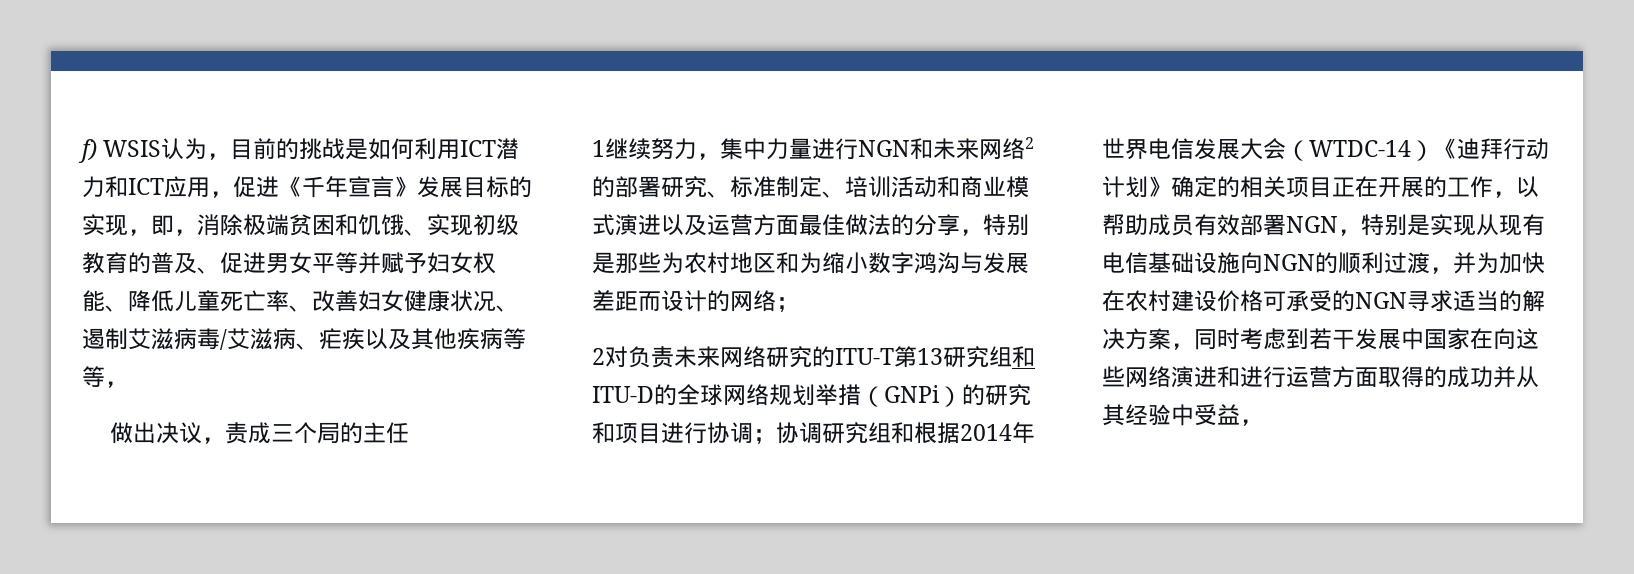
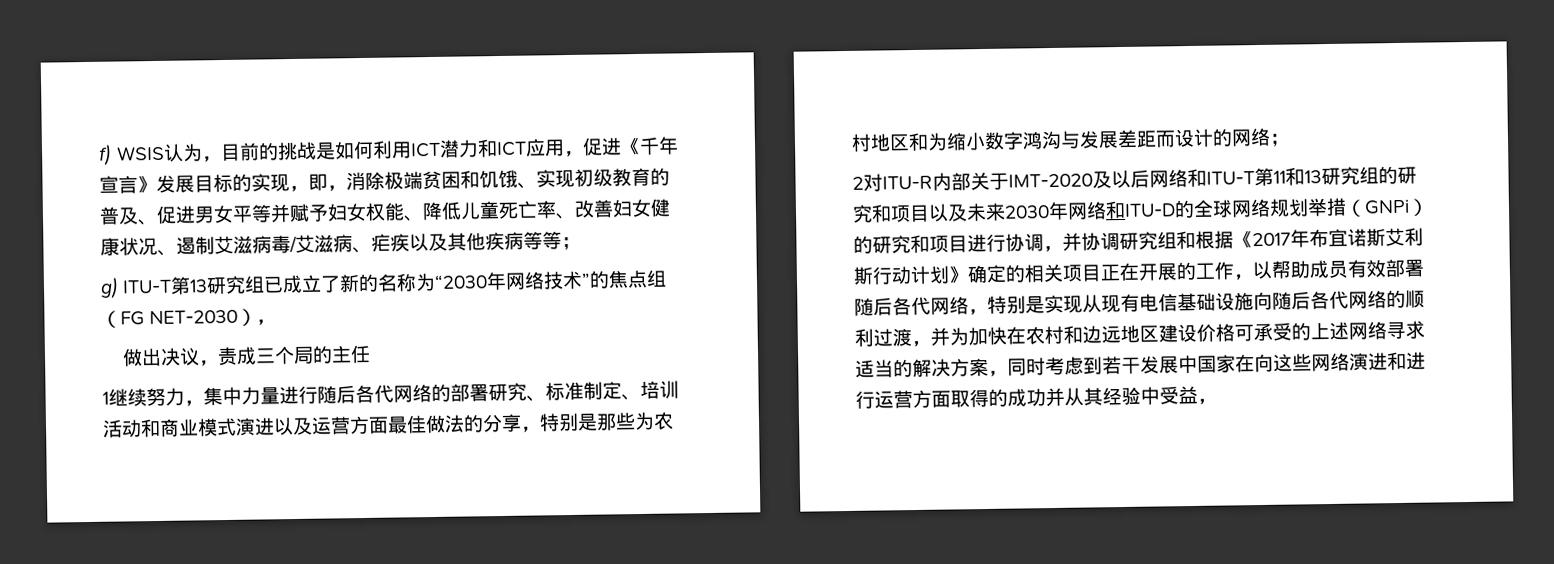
- f) WSIS认为，目前的挑战是如何利用ICT潜力和ICT应用，促进《千年宣言》发展目标的实现，即，消除极端贫困和饥饿、实现初级教育的普及、促进男女平等并赋予妇女权能、降低儿童死亡率、改善妇女健康状况、遏制艾滋病毒/艾滋病、疟疾以及其他疾病等等，
+ f) WSIS认为，目前的挑战是如何利用ICT潜力和ICT应用，促进《千年宣言》发展目标的实现，即，消除极端贫困和饥饿、实现初级教育的普及、促进男女平等并赋予妇女权能、降低儿童死亡率、改善妇女健康状况、遏制艾滋病毒/艾滋病、疟疾以及其他疾病等等；
+ g) ITU-T第13研究组已成立了新的名称为“2030年网络技术”的焦点组（FG NET-2030），
- 1继续努力，集中力量进行NGN和未来网络2的部署研究、标准制定、培训活动和商业模式演进以及运营方面最佳做法的分享，特别是那些为农村地区和为缩小数字鸿沟与发展差距而设计的网络；
+ 1继续努力，集中力量进行随后各代网络的部署研究、标准制定、培训活动和商业模式演进以及运营方面最佳做法的分享，特别是那些为农村地区和为缩小数字鸿沟与发展差距而设计的网络；
- 2对负责未来网络研究的ITU-T第13研究组和ITU-D的全球网络规划举措（GNPi）的研究和项目进行协调；协调研究组和根据2014年世界电信发展大会（WTDC-14）《迪拜行动计划》确定的相关项目正在开展的工作，以帮助成员有效部署NGN，特别是实现从现有电信基础设施向NGN的顺利过渡，并为加快在农村建设价格可承受的NGN寻求适当的解决方案，同时考虑到若干发展中国家在向这些网络演进和进行运营方面取得的成功并从其经验中受益，
+ 2对ITU-R内部关于IMT-2020及以后网络和ITU-T第11和13研究组的研究和项目以及未来2030年网络和ITU-D的全球网络规划举措（GNPi）的研究和项目进行协调，并协调研究组和根据《2017年布宜诺斯艾利斯行动计划》确定的相关项目正在开展的工作，以帮助成员有效部署随后各代网络，特别是实现从现有电信基础设施向随后各代网络的顺利过渡，并为加快在农村和边远地区建设价格可承受的上述网络寻求适当的解决方案，同时考虑到若干发展中国家在向这些网络演进和进行运营方面取得的成功并从其经验中受益，

